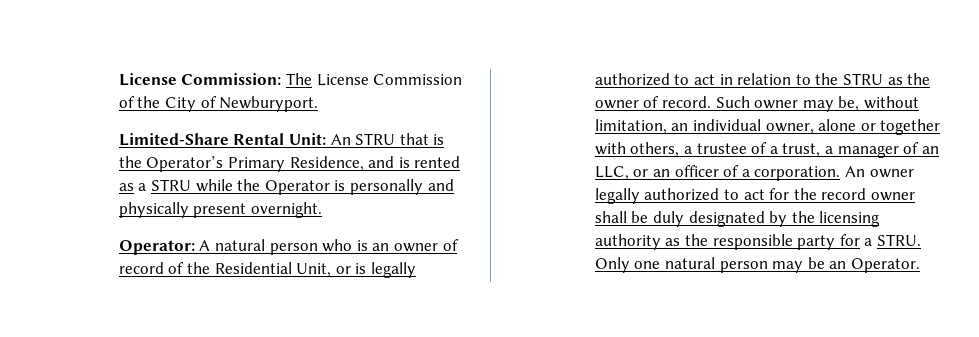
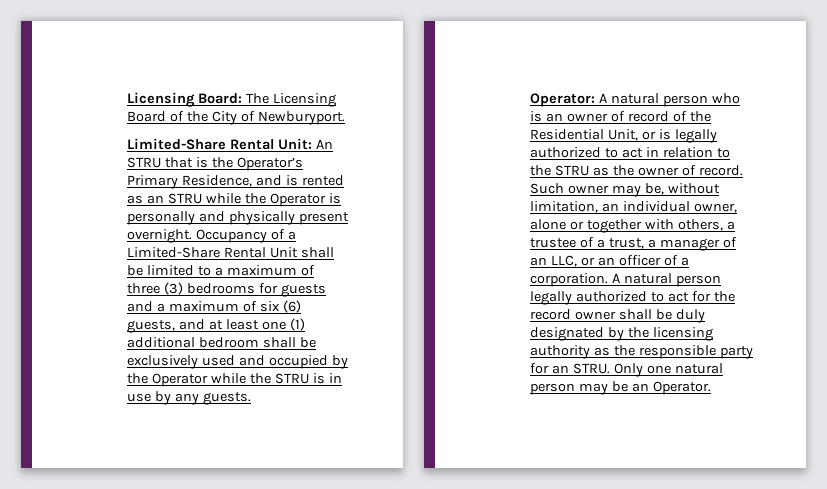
- License Commission: The License Commission of the City of Newburyport.
+ Licensing Board: The Licensing Board of the City of Newburyport.
- Limited-Share Rental Unit: An STRU that is the Operator’s Primary Residence, and is rented as a STRU while the Operator is personally and physically present overnight.
+ Limited-Share Rental Unit: An STRU that is the Operator’s Primary Residence, and is rented as an STRU while the Operator is personally and physically present overnight. Occupancy of a Limited-Share Rental Unit shall be limited to a maximum of three (3) bedrooms for guests and a maximum of six (6) guests, and at least one (1) additional bedroom shall be exclusively used and occupied by the Operator while the STRU is in use by any guests.
- An owner legally authorized to act for the record owner shall be duly designated by the licensing authority as the responsible party for a STRU.
+ A natural person legally authorized to act for the record owner shall be duly designated by the licensing authority as the responsible party for an STRU.

